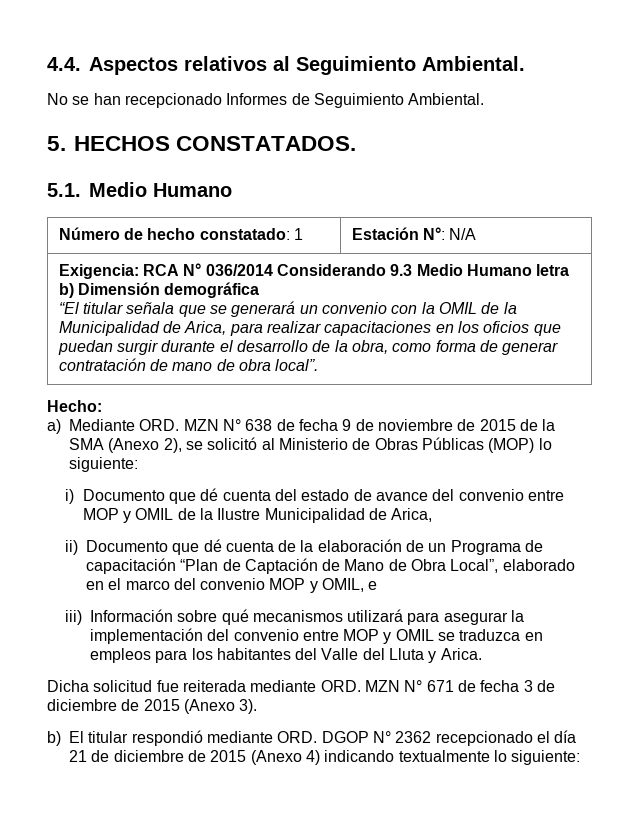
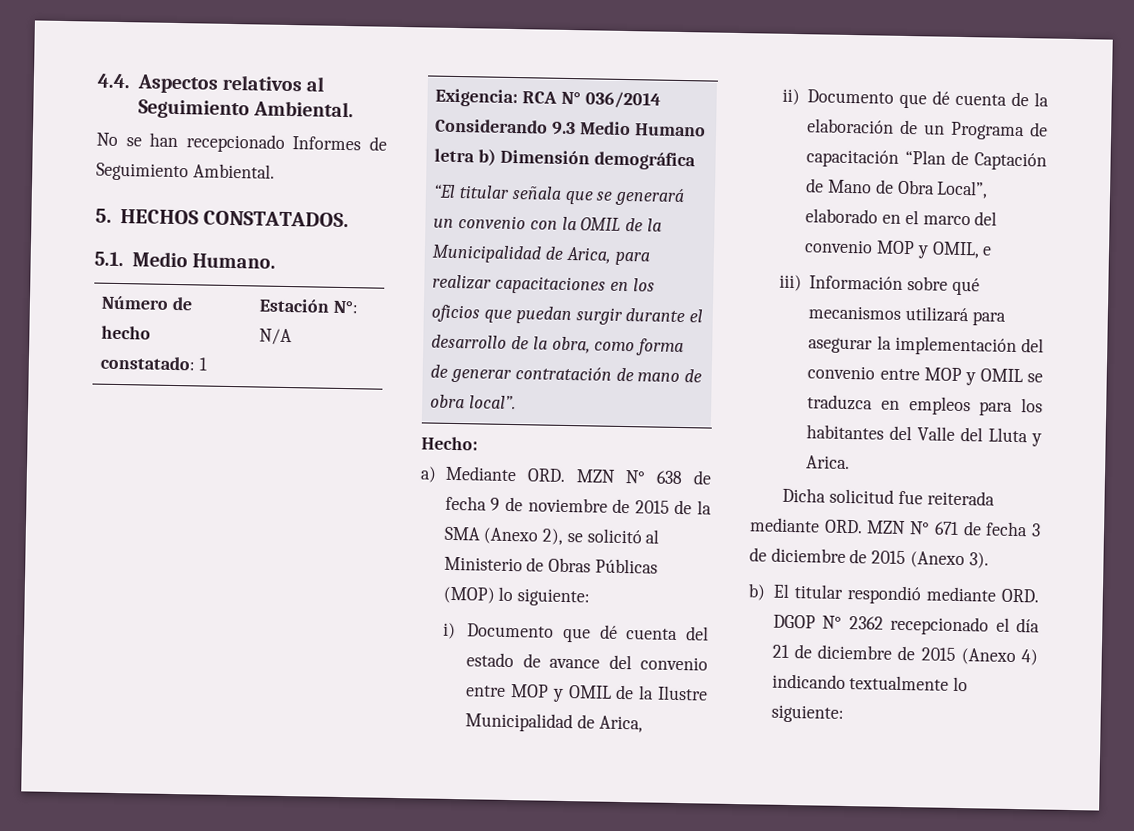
- 5.1. Medio Humano
+ 5.1. Medio Humano.

